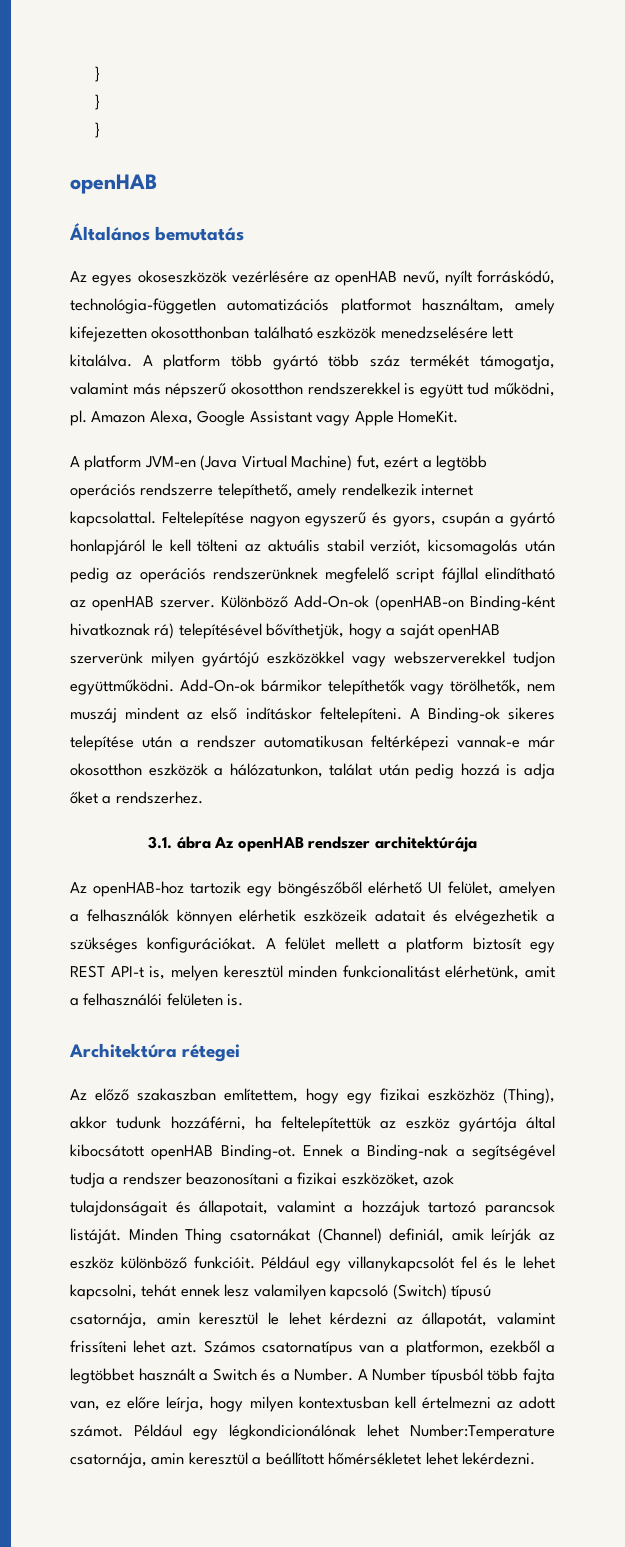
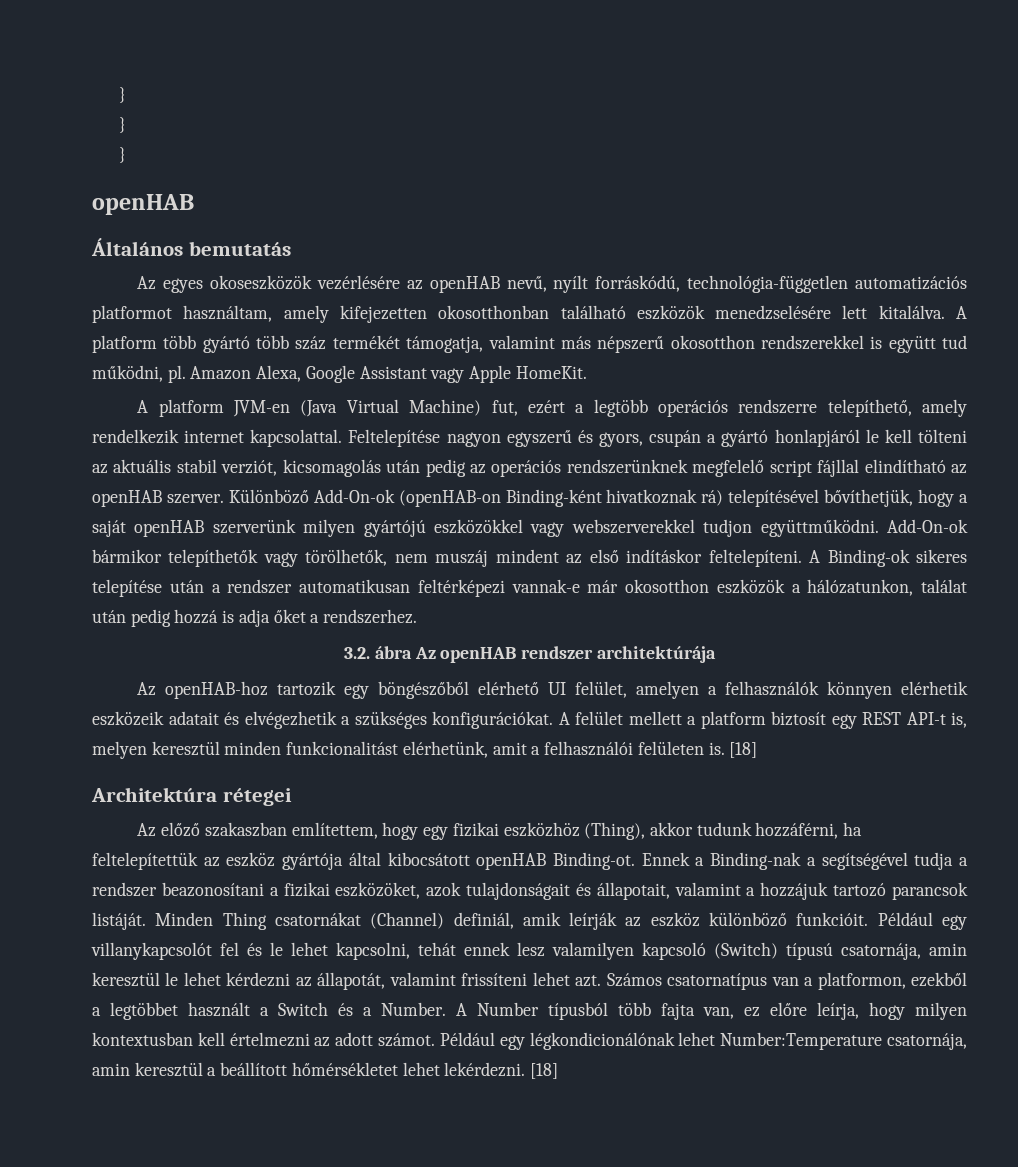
- 3.1. ábra Az openHAB rendszer architektúrája
+ 3.2. ábra Az openHAB rendszer architektúrája
- A felület mellett a platform biztosít egy REST API-t is, melyen keresztül minden funkcionalitást elérhetünk, amit a felhasználói felületen is.
+ A felület mellett a platform biztosít egy REST API-t is, melyen keresztül minden funkcionalitást elérhetünk, amit a felhasználói felületen is. [18]
- Például egy légkondicionálónak lehet Number:Temperature csatornája, amin keresztül a beállított hőmérsékletet lehet lekérdezni.
+ Például egy légkondicionálónak lehet Number:Temperature csatornája, amin keresztül a beállított hőmérsékletet lehet lekérdezni. [18]

